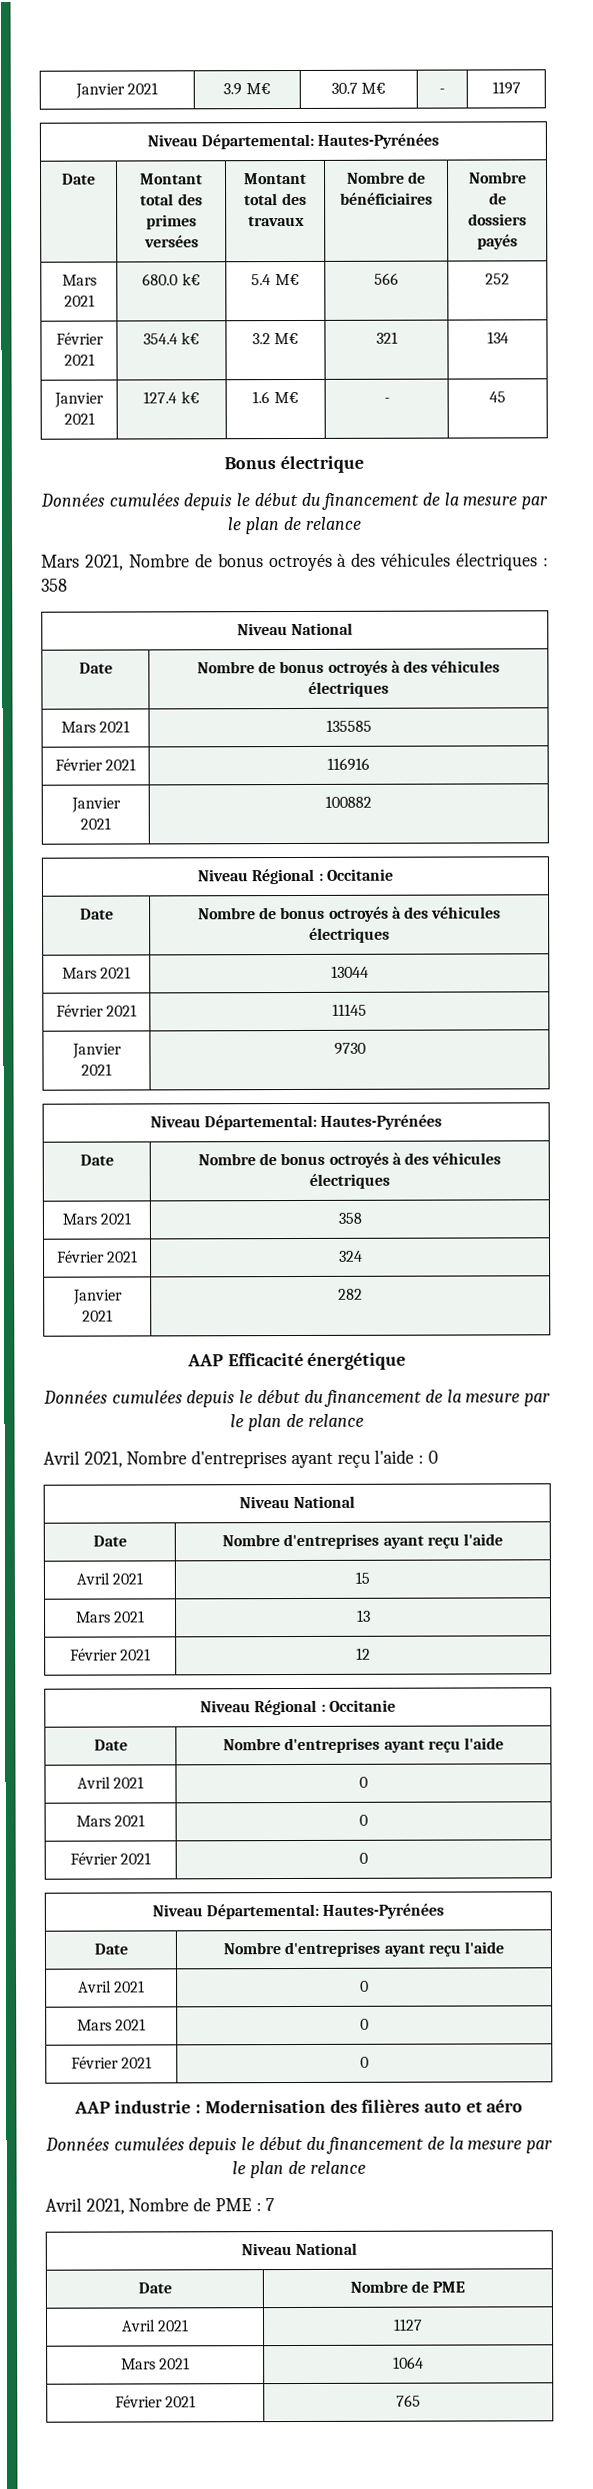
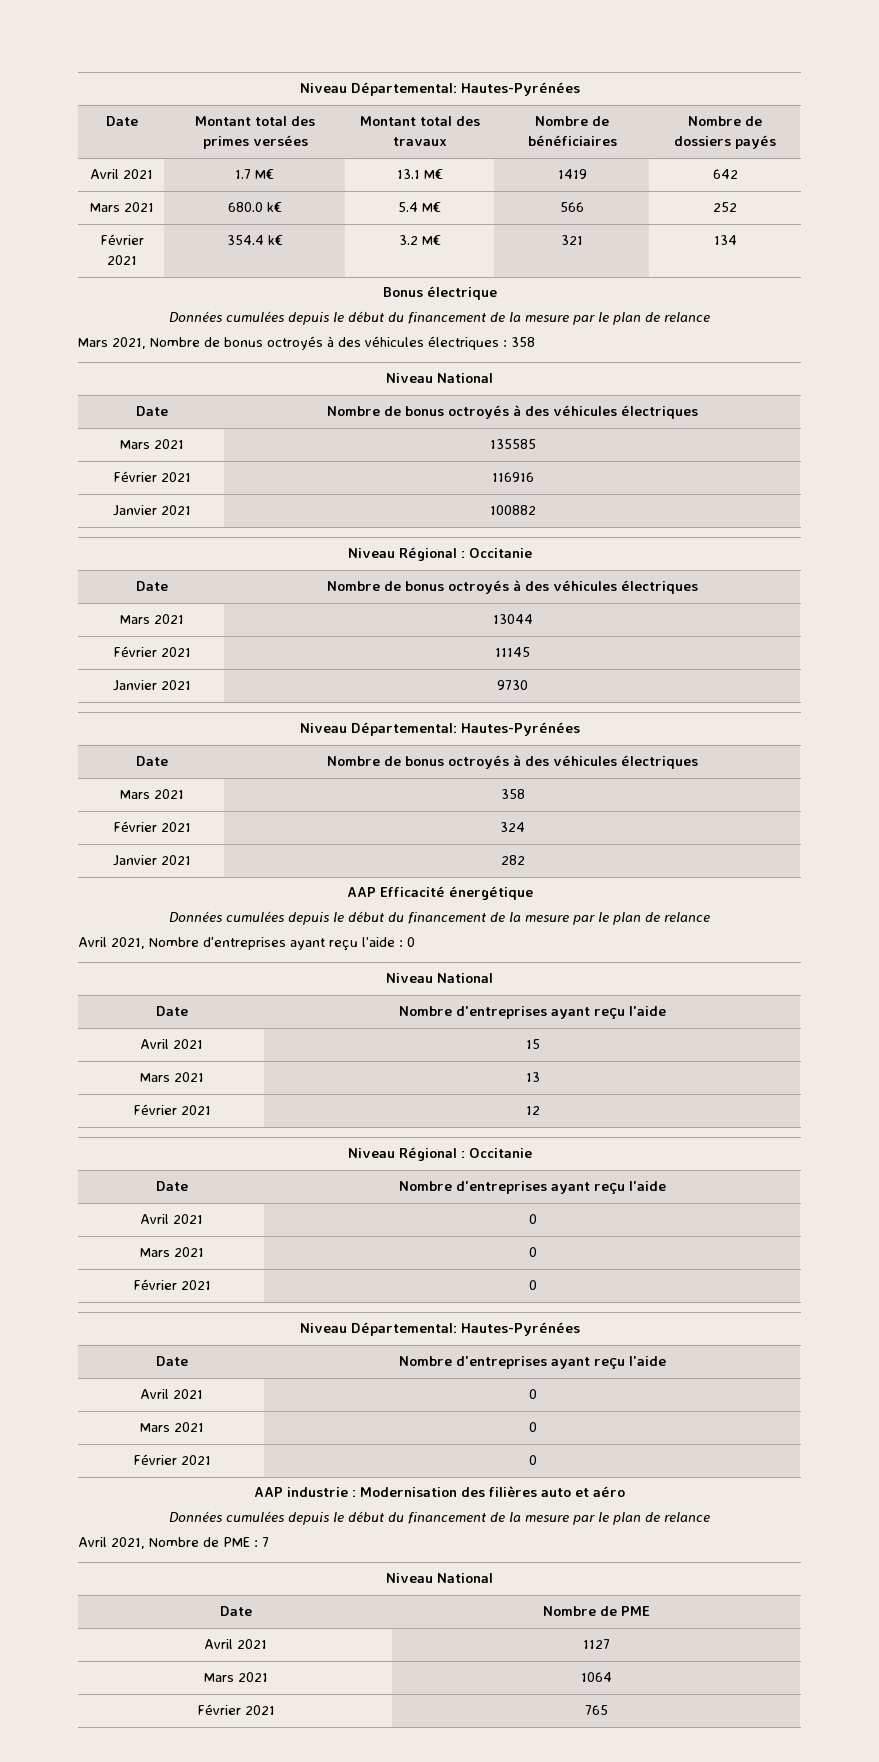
- Janvier 2021 | 3.9 M€ | 30.7 M€ | - | 1197
+ Avril 2021 | 1.7 M€ | 13.1 M€ | 1419 | 642
- Janvier 2021 | 127.4 k€ | 1.6 M€ | - | 45

